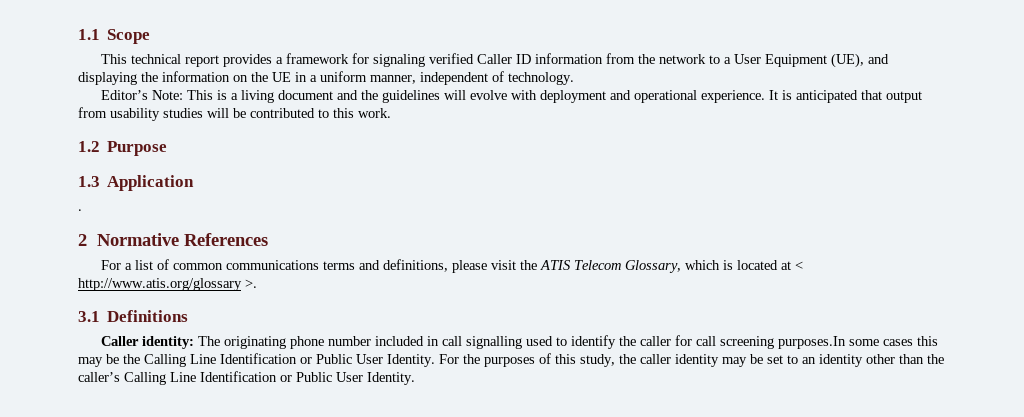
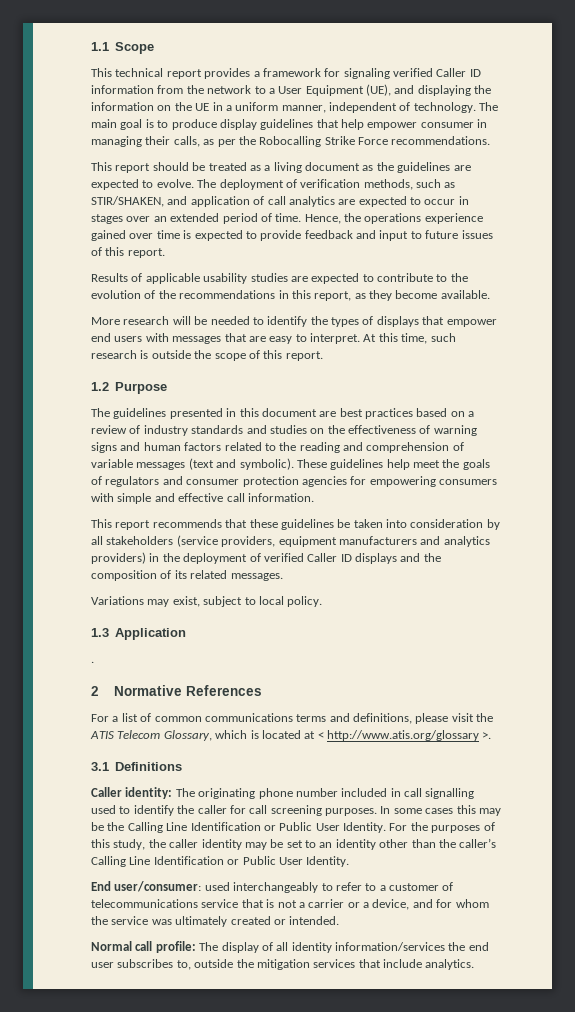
- This technical report provides a framework for signaling verified Caller ID information from the network to a User Equipment (UE), and displaying the information on the UE in a uniform manner, independent of technology.
- Editor’s Note: This is a living document and the guidelines will evolve with deployment and operational experience. It is anticipated that output from usability studies will be contributed to this work.
+ This technical report provides a framework for signaling verified Caller ID information from the network to a User Equipment (UE), and displaying the information on the UE in a uniform manner, independent of technology. The main goal is to produce display guidelines that help empower consumer in managing their calls, as per the Robocalling Strike Force recommendations.
+ This report should be treated as a living document as the guidelines are expected to evolve. The deployment of verification methods, such as STIR/SHAKEN, and application of call analytics are expected to occur in stages over an extended period of time. Hence, the operations experience gained over time is expected to provide feedback and input to future issues of this report.
+ Results of applicable usability studies are expected to contribute to the evolution of the recommendations in this report, as they become available.
+ More research will be needed to identify the types of displays that empower end users with messages that are easy to interpret. At this time, such research is outside the scope of this report.
  1.2 Purpose
+ The guidelines presented in this document are best practices based on a review of industry standards and studies on the effectiveness of warning signs and human factors related to the reading and comprehension of variable messages (text and symbolic). These guidelines help meet the goals of regulators and consumer protection agencies for empowering consumers with simple and effective call information.
+ This report recommends that these guidelines be taken into consideration by all stakeholders (service providers, equipment manufacturers and analytics providers) in the deployment of verified Caller ID displays and the composition of its related messages.
+ Variations may exist, subject to local policy.
- Caller identity: The originating phone number included in call signalling used to identify the caller for call screening purposes.In some cases this may be the Calling Line Identification or Public User Identity.
+ Caller identity: The originating phone number included in call signalling used to identify the caller for call screening purposes. In some cases this may be the Calling Line Identification or Public User Identity.
+ End user/consumer: used interchangeably to refer to a customer of telecommunications service that is not a carrier or a device, and for whom the service was ultimately created or intended.
+ Normal call profile: The display of all identity information/services the end user subscribes to, outside the mitigation services that include analytics.

